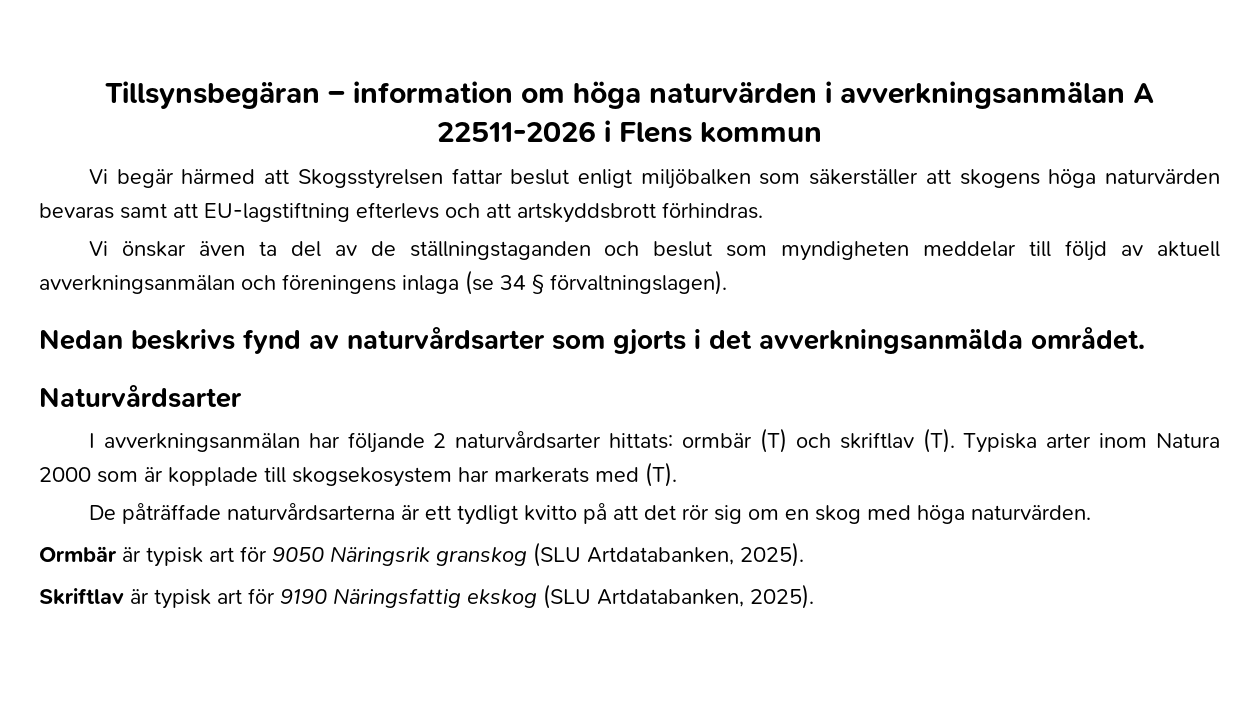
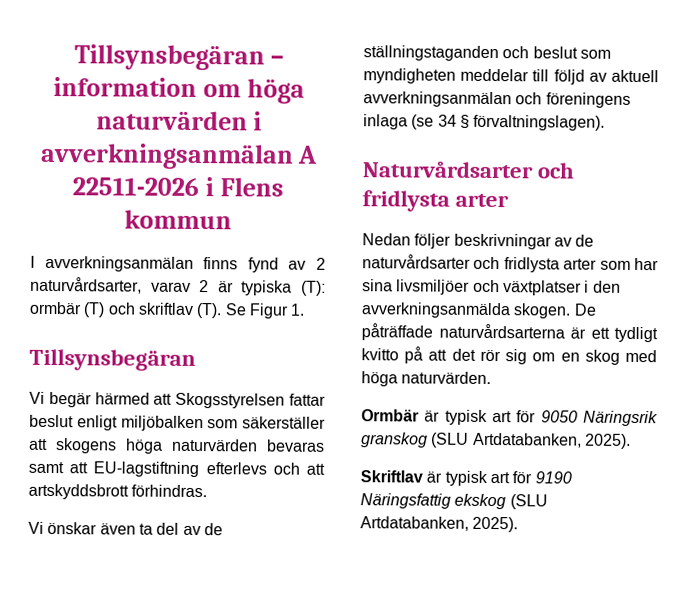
+ I avverkningsanmälan finns fynd av 2 naturvårdsarter, varav 2 är typiska (T): ormbär (T) och skriftlav (T). Se Figur 1.
+ Tillsynsbegäran
- Nedan beskrivs fynd av naturvårdsarter som gjorts i det avverkningsanmälda området.
- Naturvårdsarter
- I avverkningsanmälan har följande 2 naturvårdsarter hittats: ormbär (T) och skriftlav (T). Typiska arter inom Natura 2000 som är kopplade till skogsekosystem har markerats med (T).
- De påträffade naturvårdsarterna är ett tydligt kvitto på att det rör sig om en skog med höga naturvärden.
+ Naturvårdsarter och fridlysta arter
+ Nedan följer beskrivningar av de naturvårdsarter och fridlysta arter som har sina livsmiljöer och växtplatser i den avverkningsanmälda skogen. De påträffade naturvårdsarterna är ett tydligt kvitto på att det rör sig om en skog med höga naturvärden.

